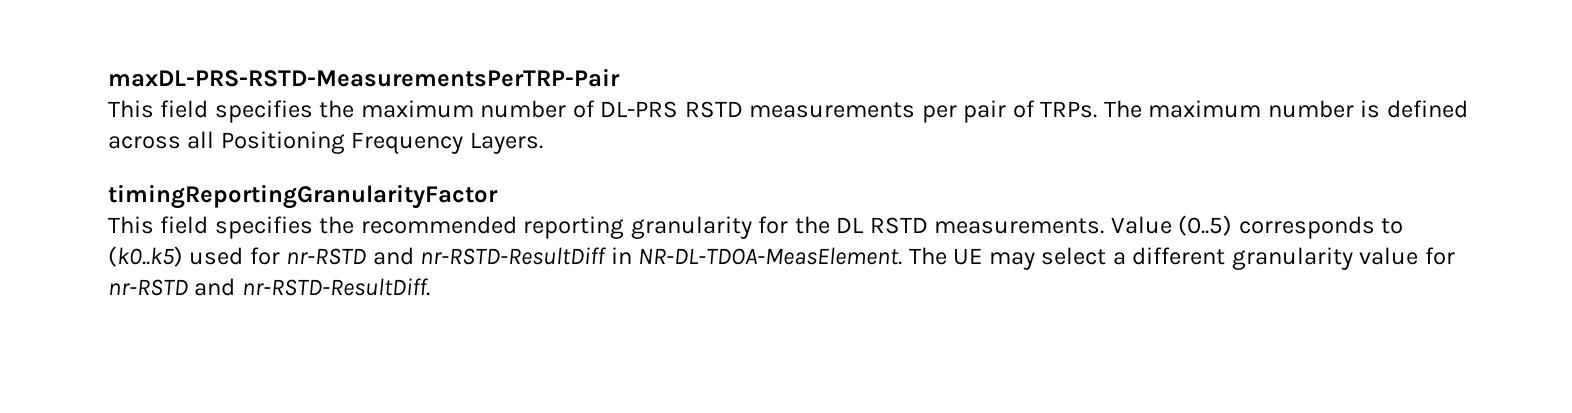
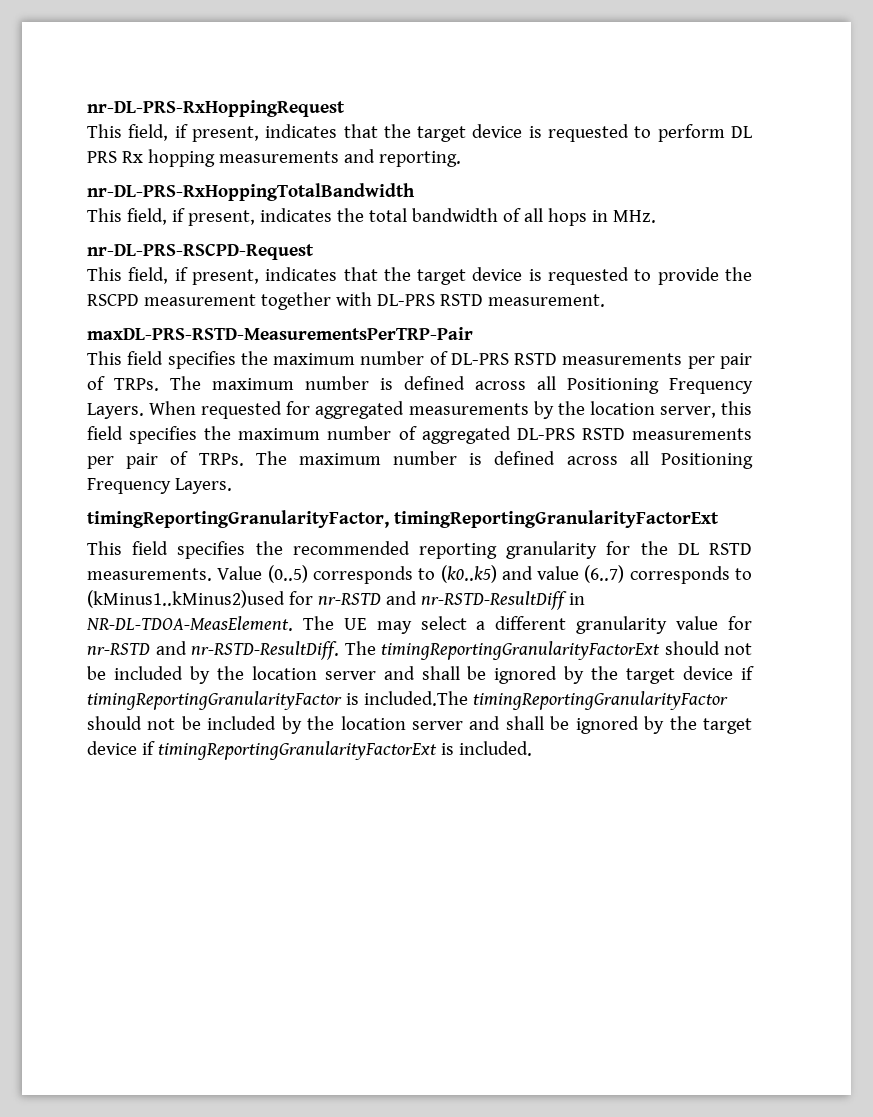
+ nr-DL-PRS-RxHoppingRequest
+ This field, if present, indicates that the target device is requested to perform DL PRS Rx hopping measurements and reporting.
+ nr-DL-PRS-RxHoppingTotalBandwidth
+ This field, if present, indicates the total bandwidth of all hops in MHz.
+ nr-DL-PRS-RSCPD-Request
+ This field, if present, indicates that the target device is requested to provide the RSCPD measurement together with DL-PRS RSTD measurement.
- The maximum number is defined across all Positioning Frequency Layers.
- timingReportingGranularityFactor
+ The maximum number is defined across all Positioning Frequency Layers. When requested for aggregated measurements by the location server, this field specifies the maximum number of aggregated DL-PRS RSTD measurements per pair of TRPs. The maximum number is defined across all Positioning Frequency Layers.
+ timingReportingGranularityFactor, timingReportingGranularityFactorExt
- Value (0..5) corresponds to (k0..k5) used for nr-RSTD and nr-RSTD-ResultDiff in NR-DL-TDOA-MeasElement.
+ Value (0..5) corresponds to (k0..k5) and value (6..7) corresponds to (kMinus1..kMinus2)used for nr-RSTD and nr-RSTD-ResultDiff in NR-DL-TDOA-MeasElement.
+ The timingReportingGranularityFactorExt should not be included by the location server and shall be ignored by the target device if timingReportingGranularityFactor is included.The timingReportingGranularityFactor should not be included by the location server and shall be ignored by the target device if timingReportingGranularityFactorExt is included.

